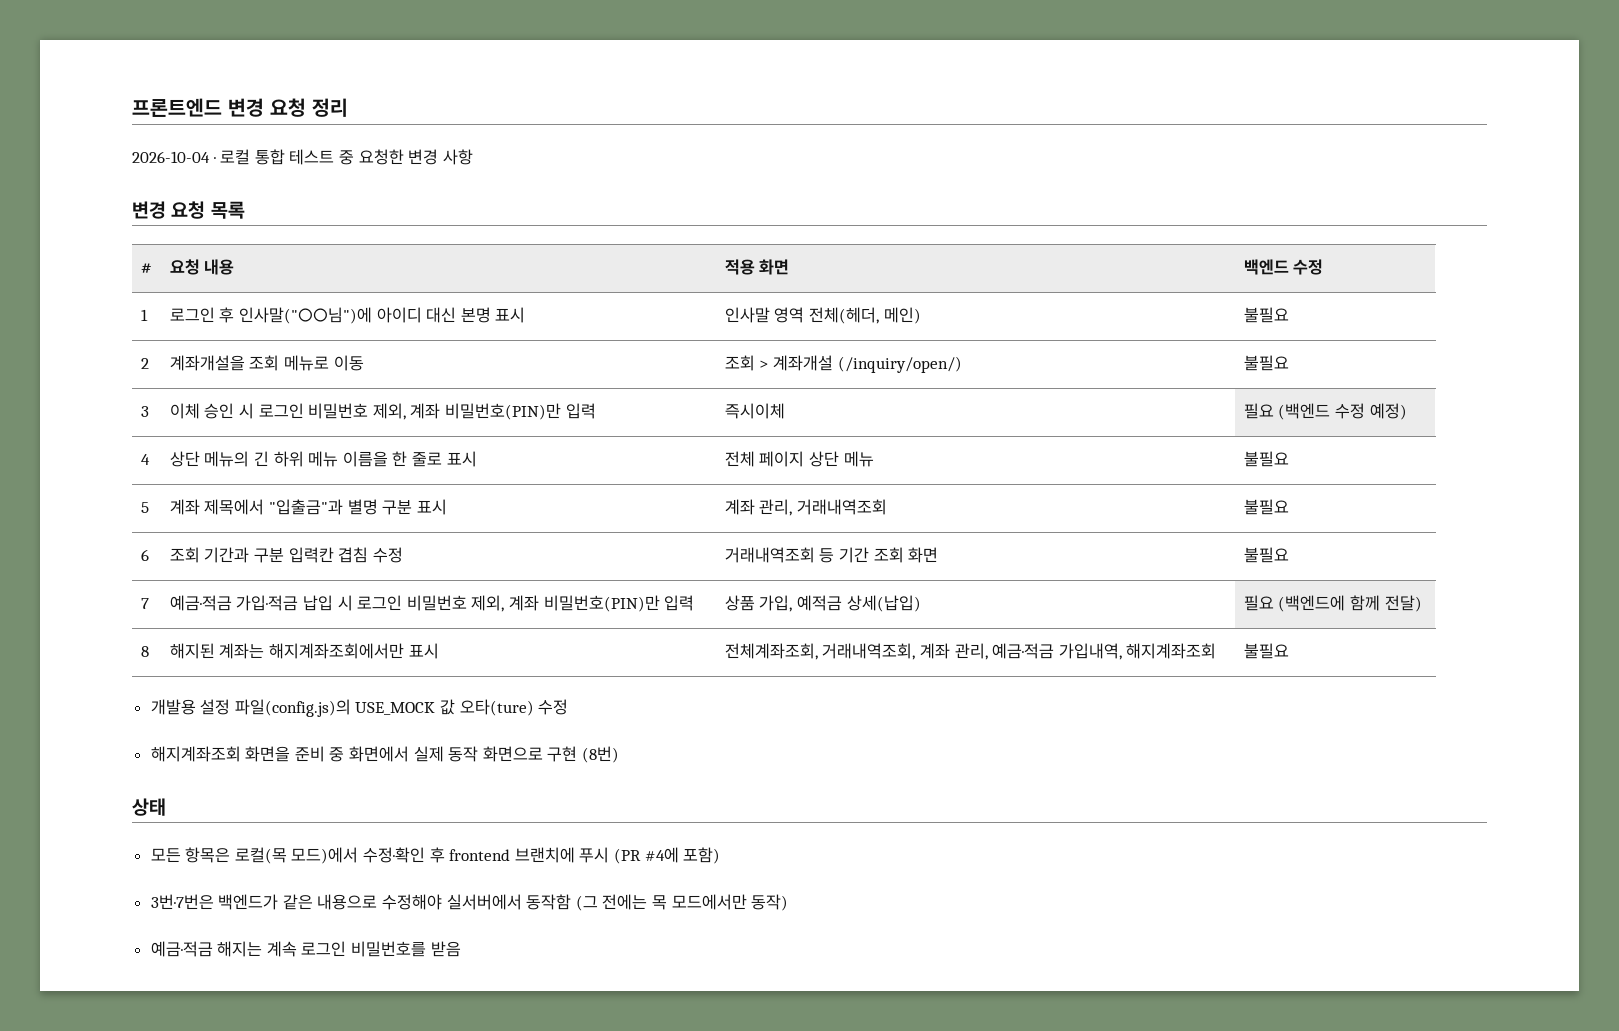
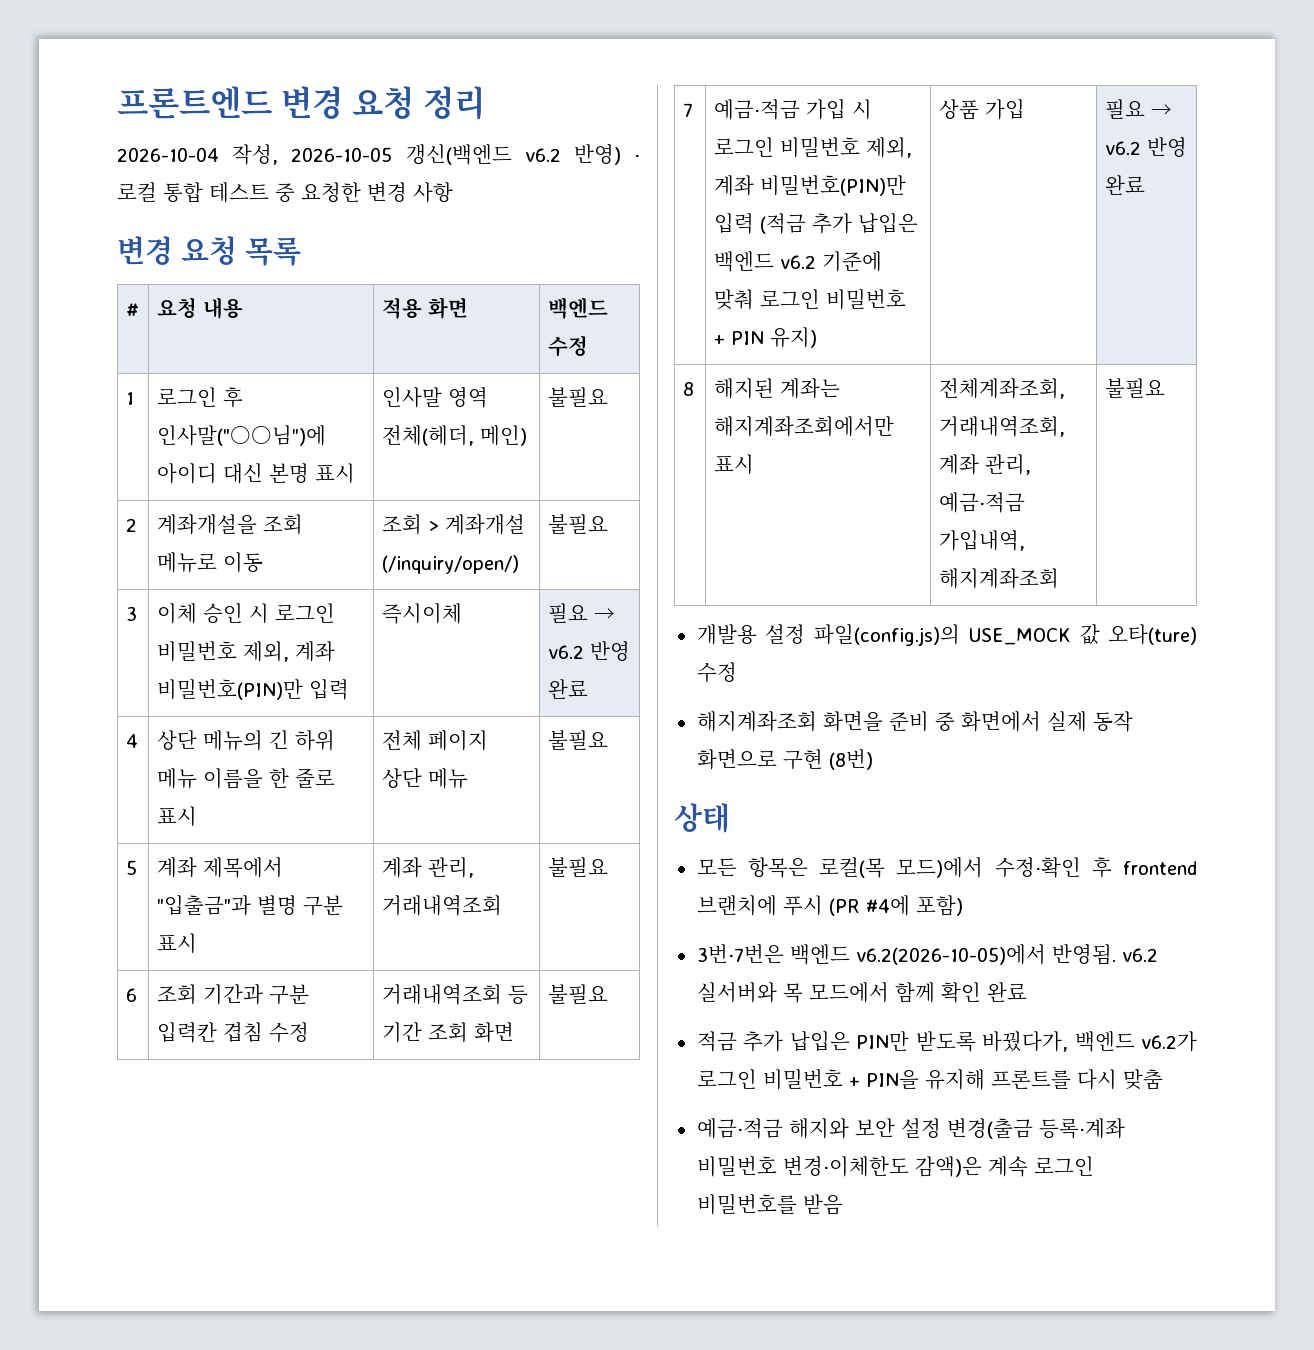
- 2026-10-04 · 로컬 통합 테스트 중 요청한 변경 사항
+ 2026-10-04 작성, 2026-10-05 갱신(백엔드 v6.2 반영) · 로컬 통합 테스트 중 요청한 변경 사항
- 3 | 이체 승인 시 로그인 비밀번호 제외, 계좌 비밀번호(PIN)만 입력 | 즉시이체 | 필요 (백엔드 수정 예정)
+ 3 | 이체 승인 시 로그인 비밀번호 제외, 계좌 비밀번호(PIN)만 입력 | 즉시이체 | 필요 → v6.2 반영 완료
- 7 | 예금·적금 가입·적금 납입 시 로그인 비밀번호 제외, 계좌 비밀번호(PIN)만 입력 | 상품 가입, 예적금 상세(납입) | 필요 (백엔드에 함께 전달)
+ 7 | 예금·적금 가입 시 로그인 비밀번호 제외, 계좌 비밀번호(PIN)만 입력 (적금 추가 납입은 백엔드 v6.2 기준에 맞춰 로그인 비밀번호 + PIN 유지) | 상품 가입 | 필요 → v6.2 반영 완료
- 3번·7번은 백엔드가 같은 내용으로 수정해야 실서버에서 동작함 (그 전에는 목 모드에서만 동작)
- 예금·적금 해지는 계속 로그인 비밀번호를 받음
+ 3번·7번은 백엔드 v6.2(2026-10-05)에서 반영됨. v6.2 실서버와 목 모드에서 함께 확인 완료
+ 적금 추가 납입은 PIN만 받도록 바꿨다가, 백엔드 v6.2가 로그인 비밀번호 + PIN을 유지해 프론트를 다시 맞춤
+ 예금·적금 해지와 보안 설정 변경(출금 등록·계좌 비밀번호 변경·이체한도 감액)은 계속 로그인 비밀번호를 받음

